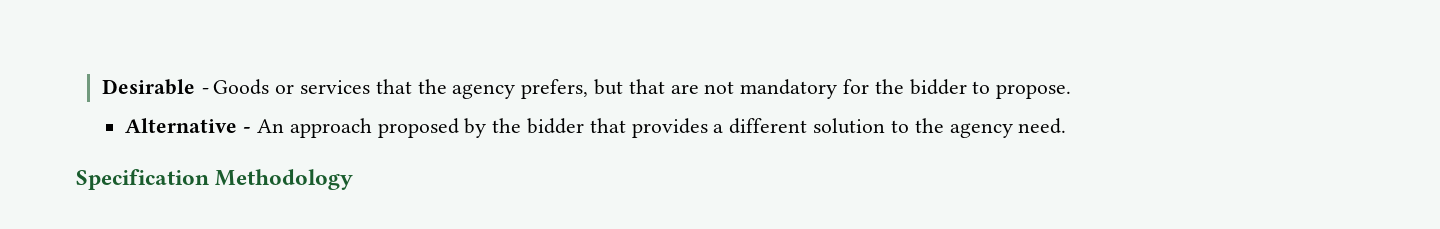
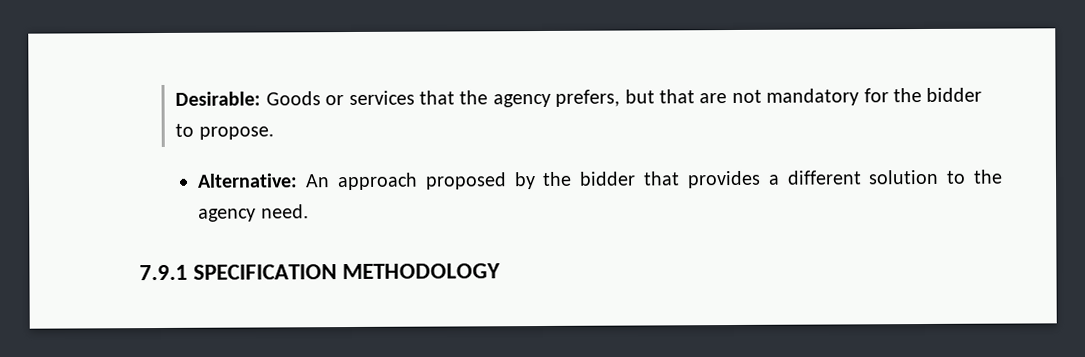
- Desirable - Goods or services that the agency prefers, but that are not mandatory for the bidder to propose.
+ Desirable: Goods or services that the agency prefers, but that are not mandatory for the bidder to propose.
- Alternative - An approach proposed by the bidder that provides a different solution to the agency need.
+ Alternative: An approach proposed by the bidder that provides a different solution to the agency need.
- Specification Methodology
+ 7.9.1 SPECIFICATION METHODOLOGY

